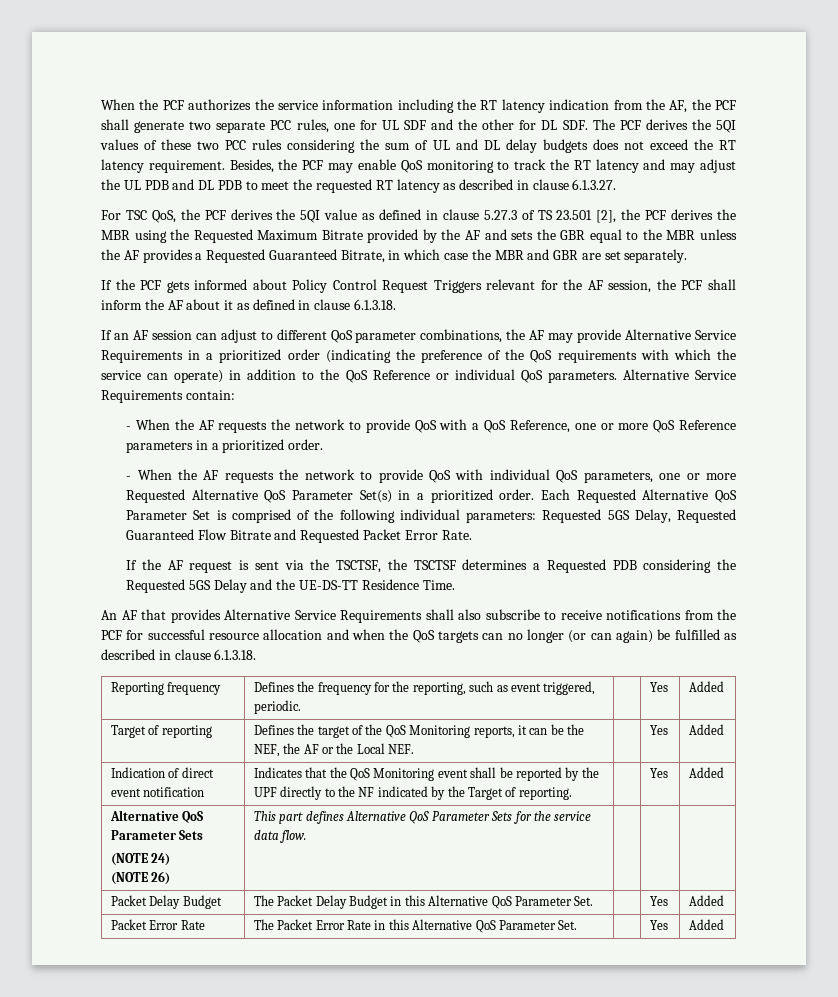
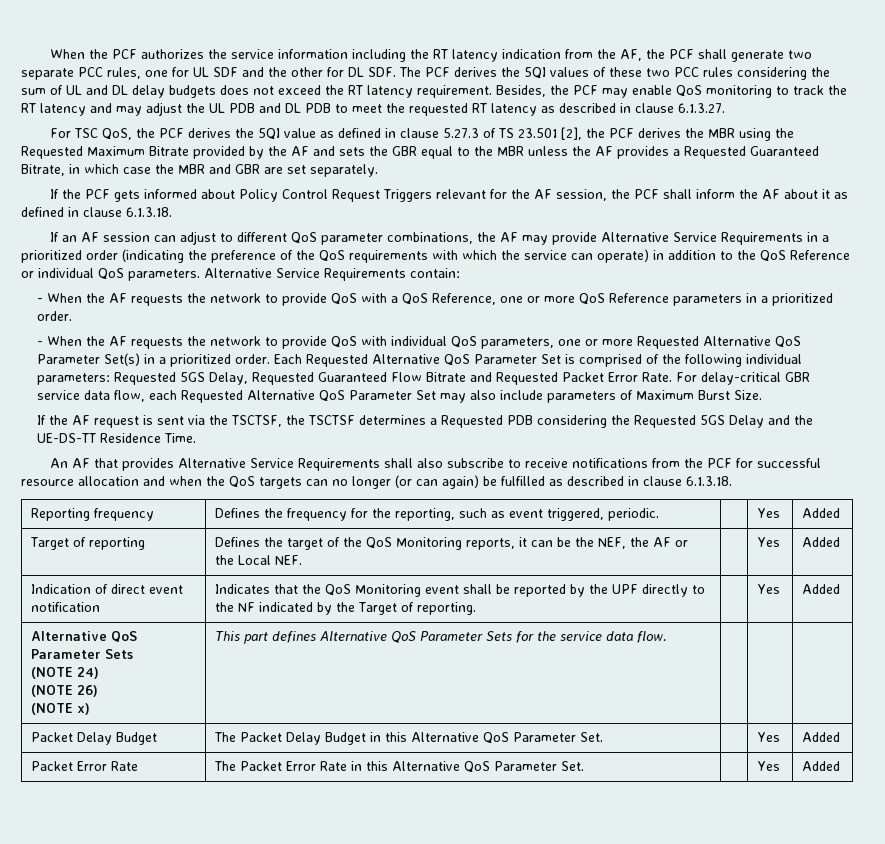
+ For delay-critical GBR service data flow, each Requested Alternative QoS Parameter Set may also include parameters of Maximum Burst Size.
  Indication of direct event notification | Indicates that the QoS Monitoring event shall be reported by the UPF directly to the NF indicated by the Target of reporting. | | Yes | Added
  Alternative QoS Parameter Sets
  (NOTE 24)
- (NOTE 26) | This part defines Alternative QoS Parameter Sets for the service data flow. | | |
+ (NOTE 26)
+ (NOTE x) | This part defines Alternative QoS Parameter Sets for the service data flow. | | |

